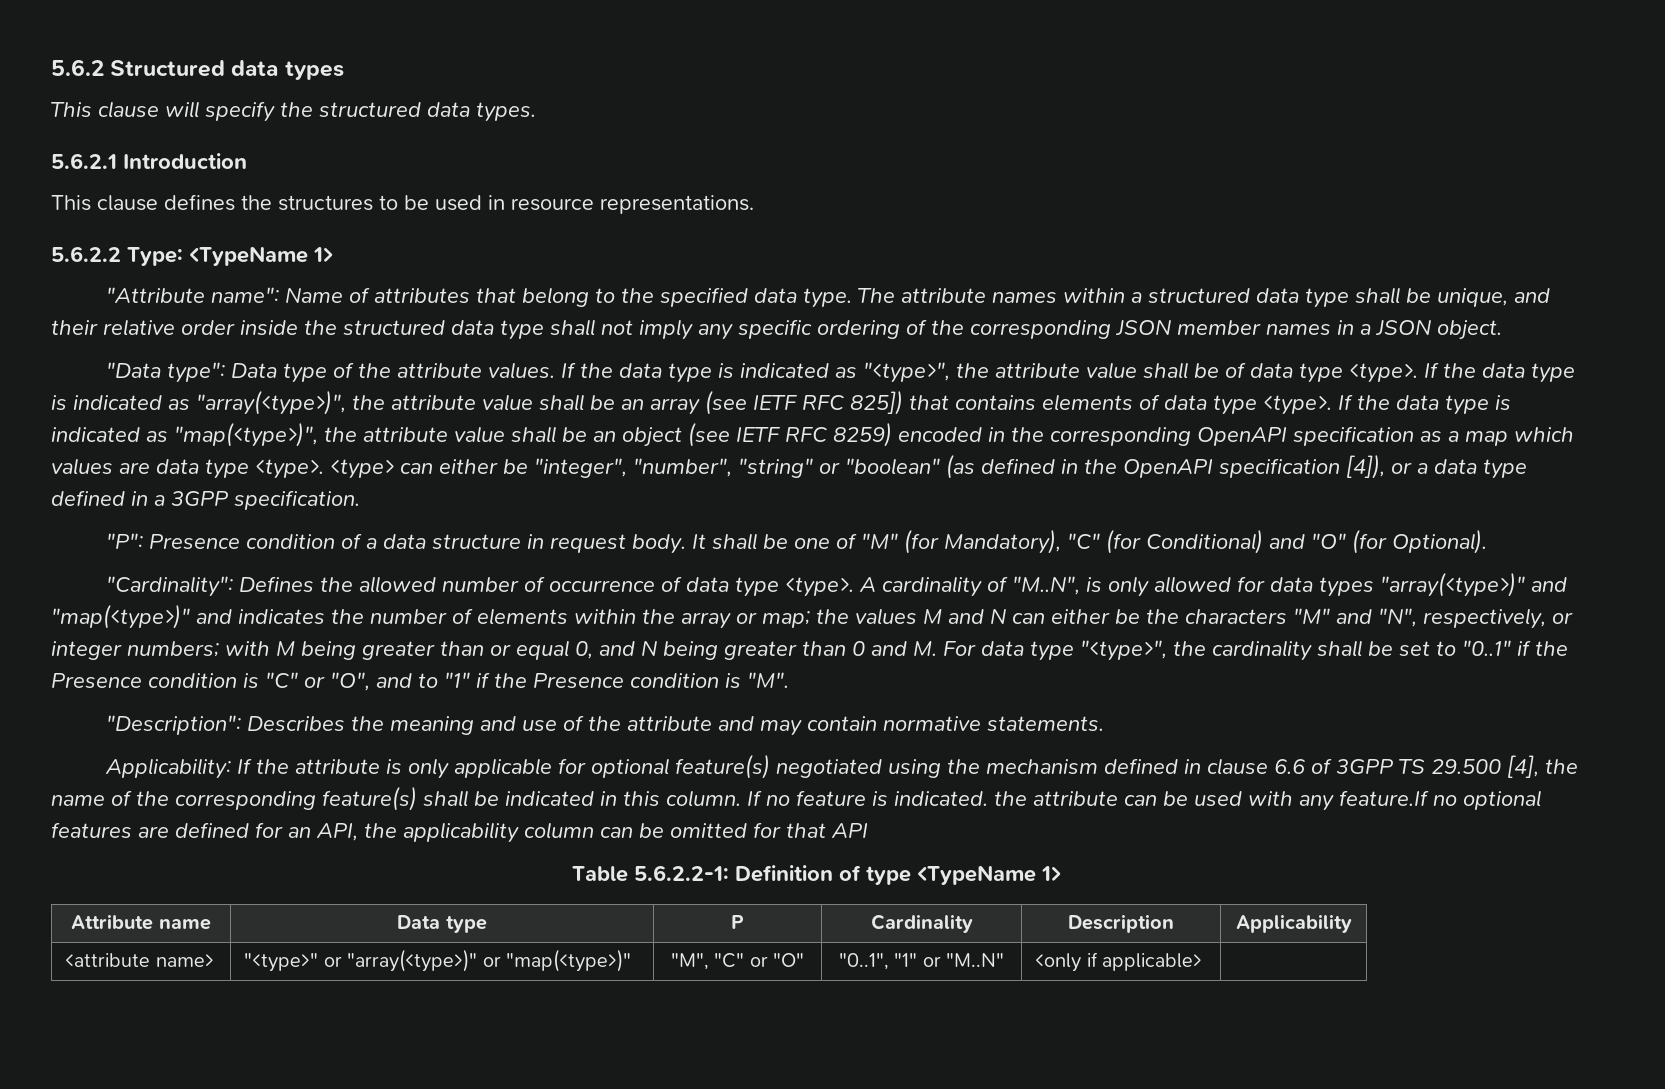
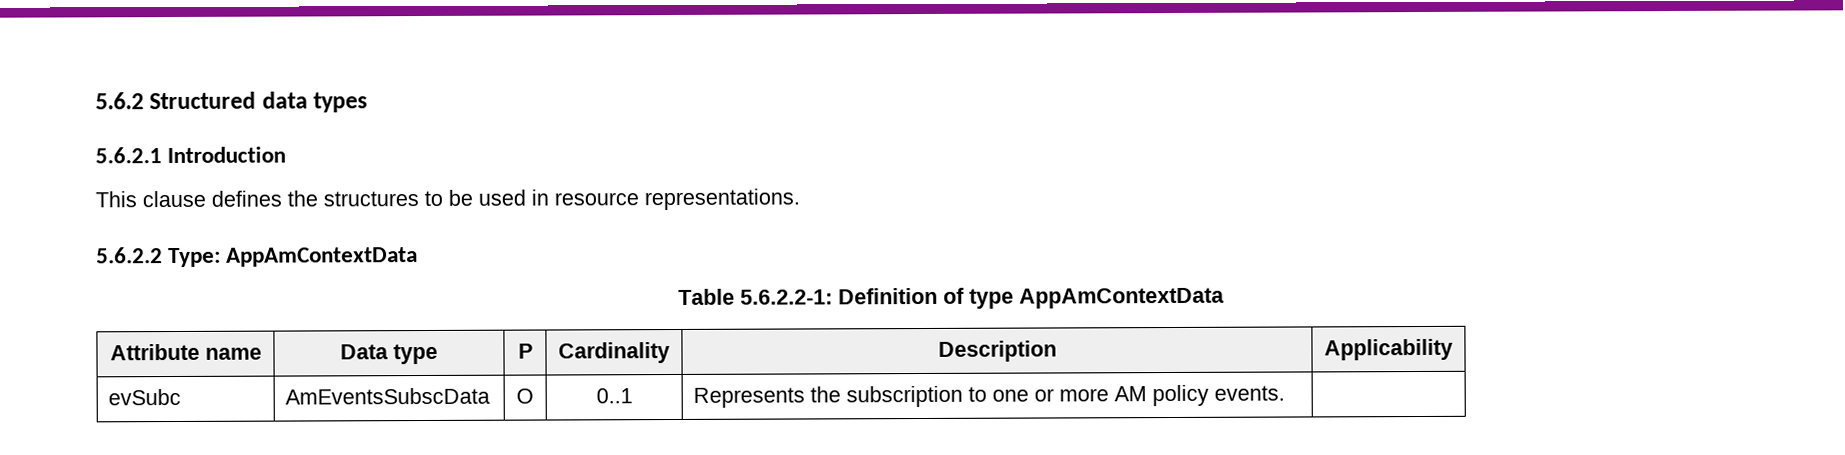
- This clause will specify the structured data types.
- 5.6.2.2 Type: <TypeName 1>
- "Attribute name": Name of attributes that belong to the specified data type. The attribute names within a structured data type shall be unique, and their relative order inside the structured data type shall not imply any specific ordering of the corresponding JSON member names in a JSON object.
- "Data type": Data type of the attribute values. If the data type is indicated as "<type>", the attribute value shall be of data type <type>. If the data type is indicated as "array(<type>)", the attribute value shall be an array (see IETF RFC 825]) that contains elements of data type <type>. If the data type is indicated as "map(<type>)", the attribute value shall be an object (see IETF RFC 8259) encoded in the corresponding OpenAPI specification as a map which values are data type <type>. <type> can either be "integer", "number", "string" or "boolean" (as defined in the OpenAPI specification [4]), or a data type defined in a 3GPP specification.
- "P": Presence condition of a data structure in request body. It shall be one of "M" (for Mandatory), "C" (for Conditional) and "O" (for Optional).
- "Cardinality": Defines the allowed number of occurrence of data type <type>. A cardinality of "M..N", is only allowed for data types "array(<type>)" and "map(<type>)" and indicates the number of elements within the array or map; the values M and N can either be the characters "M" and "N", respectively, or integer numbers; with M being greater than or equal 0, and N being greater than 0 and M. For data type "<type>", the cardinality shall be set to "0..1" if the Presence condition is "C" or "O", and to "1" if the Presence condition is "M".
- "Description": Describes the meaning and use of the attribute and may contain normative statements.
- Applicability: If the attribute is only applicable for optional feature(s) negotiated using the mechanism defined in clause 6.6 of 3GPP TS 29.500 [4], the name of the corresponding feature(s) shall be indicated in this column. If no feature is indicated. the attribute can be used with any feature.If no optional features are defined for an API, the applicability column can be omitted for that API
+ 5.6.2.2 Type: AppAmContextData
- Table 5.6.2.2-1: Definition of type <TypeName 1>
+ Table 5.6.2.2-1: Definition of type AppAmContextData
- <attribute name> | "<type>" or "array(<type>)" or "map(<type>)" | "M", "C" or "O" | "0..1", "1" or "M..N" | <only if applicable> |
+ evSubc | AmEventsSubscData | O | 0..1 | Represents the subscription to one or more AM policy events. |

